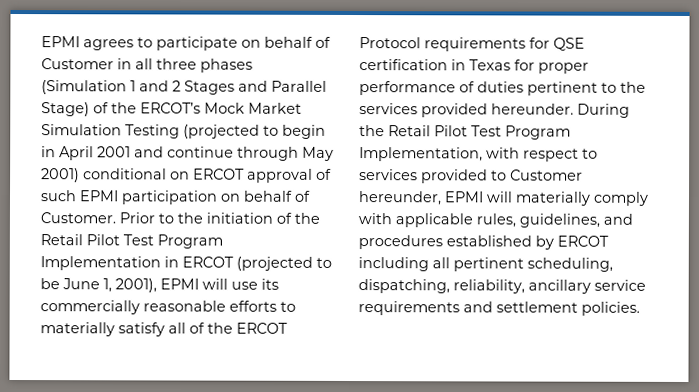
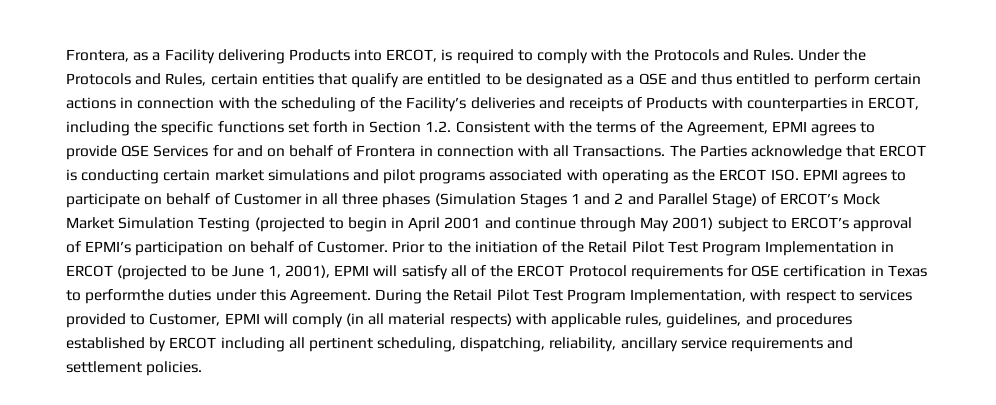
- EPMI agrees to participate on behalf of Customer in all three phases (Simulation 1 and 2 Stages and Parallel Stage) of the ERCOT’s Mock Market Simulation Testing (projected to begin in April 2001 and continue through May 2001) conditional on ERCOT approval of such EPMI participation on behalf of Customer.
+ Frontera, as a Facility delivering Products into ERCOT, is required to comply with the Protocols and Rules. Under the Protocols and Rules, certain entities that qualify are entitled to be designated as a QSE and thus entitled to perform certain actions in connection with the scheduling of the Facility’s deliveries and receipts of Products with counterparties in ERCOT, including the specific functions set forth in Section 1.2. Consistent with the terms of the Agreement, EPMI agrees to provide QSE Services for and on behalf of Frontera in connection with all Transactions. The Parties acknowledge that ERCOT is conducting certain market simulations and pilot programs associated with operating as the ERCOT ISO. EPMI agrees to participate on behalf of Customer in all three phases (Simulation Stages 1 and 2 and Parallel Stage) of ERCOT’s Mock Market Simulation Testing (projected to begin in April 2001 and continue through May 2001) subject to ERCOT’s approval of EPMI’s participation on behalf of Customer.
- Prior to the initiation of the Retail Pilot Test Program Implementation in ERCOT (projected to be June 1, 2001), EPMI will use its commercially reasonable efforts to materially satisfy all of the ERCOT Protocol requirements for QSE certification in Texas for proper performance of duties pertinent to the services provided hereunder.
+ Prior to the initiation of the Retail Pilot Test Program Implementation in ERCOT (projected to be June 1, 2001), EPMI will satisfy all of the ERCOT Protocol requirements for QSE certification in Texas to performthe duties under this Agreement.
- During the Retail Pilot Test Program Implementation, with respect to services provided to Customer hereunder, EPMI will materially comply with applicable rules, guidelines, and procedures established by ERCOT including all pertinent scheduling, dispatching, reliability, ancillary service requirements and settlement policies.
+ During the Retail Pilot Test Program Implementation, with respect to services provided to Customer, EPMI will comply (in all material respects) with applicable rules, guidelines, and procedures established by ERCOT including all pertinent scheduling, dispatching, reliability, ancillary service requirements and settlement policies.

